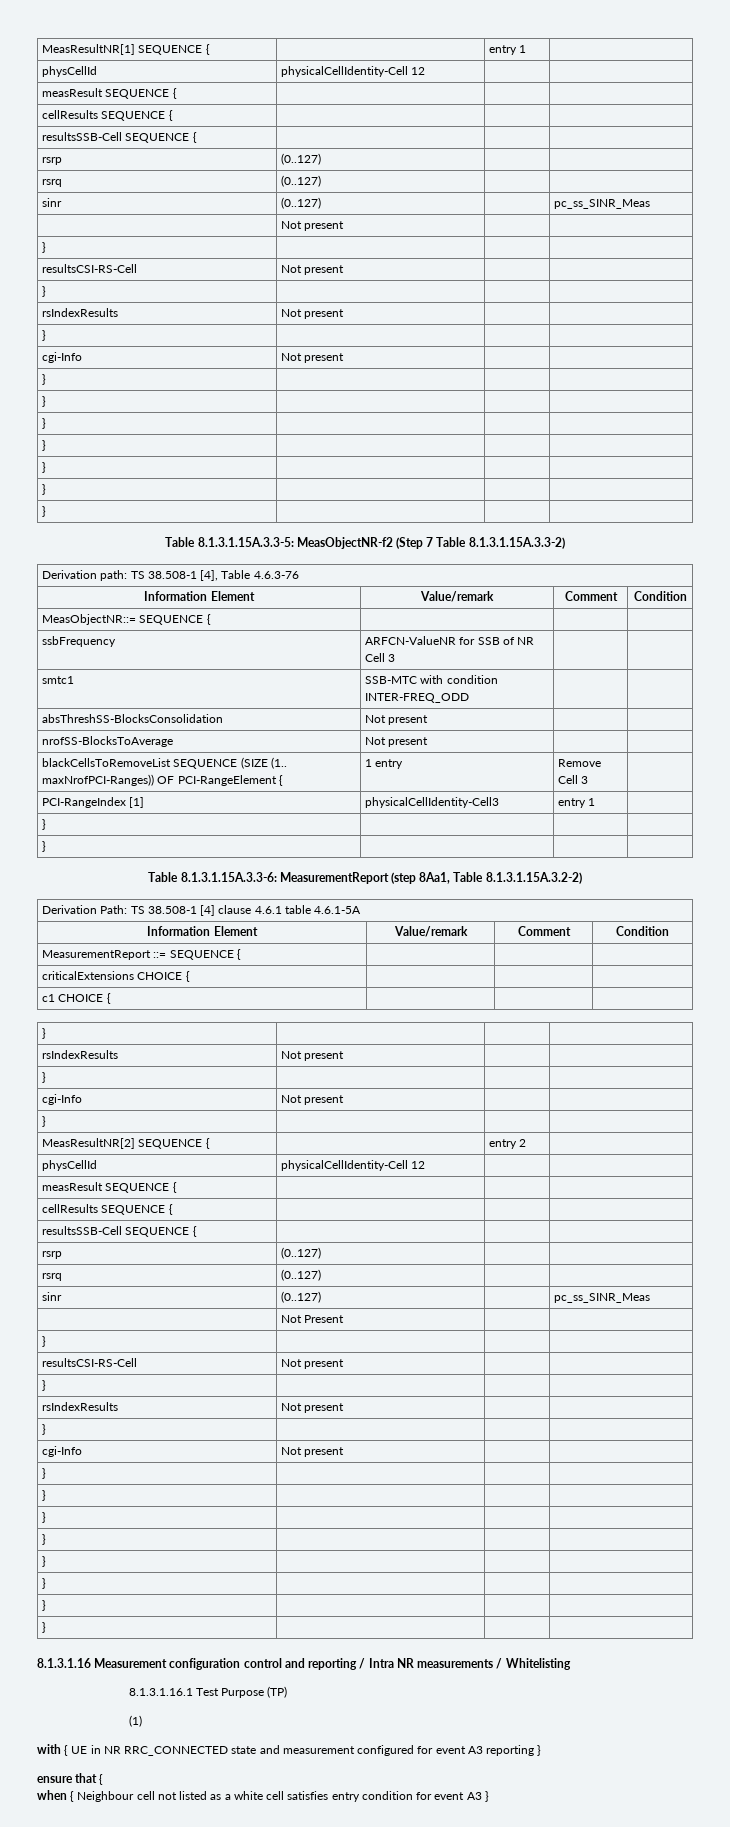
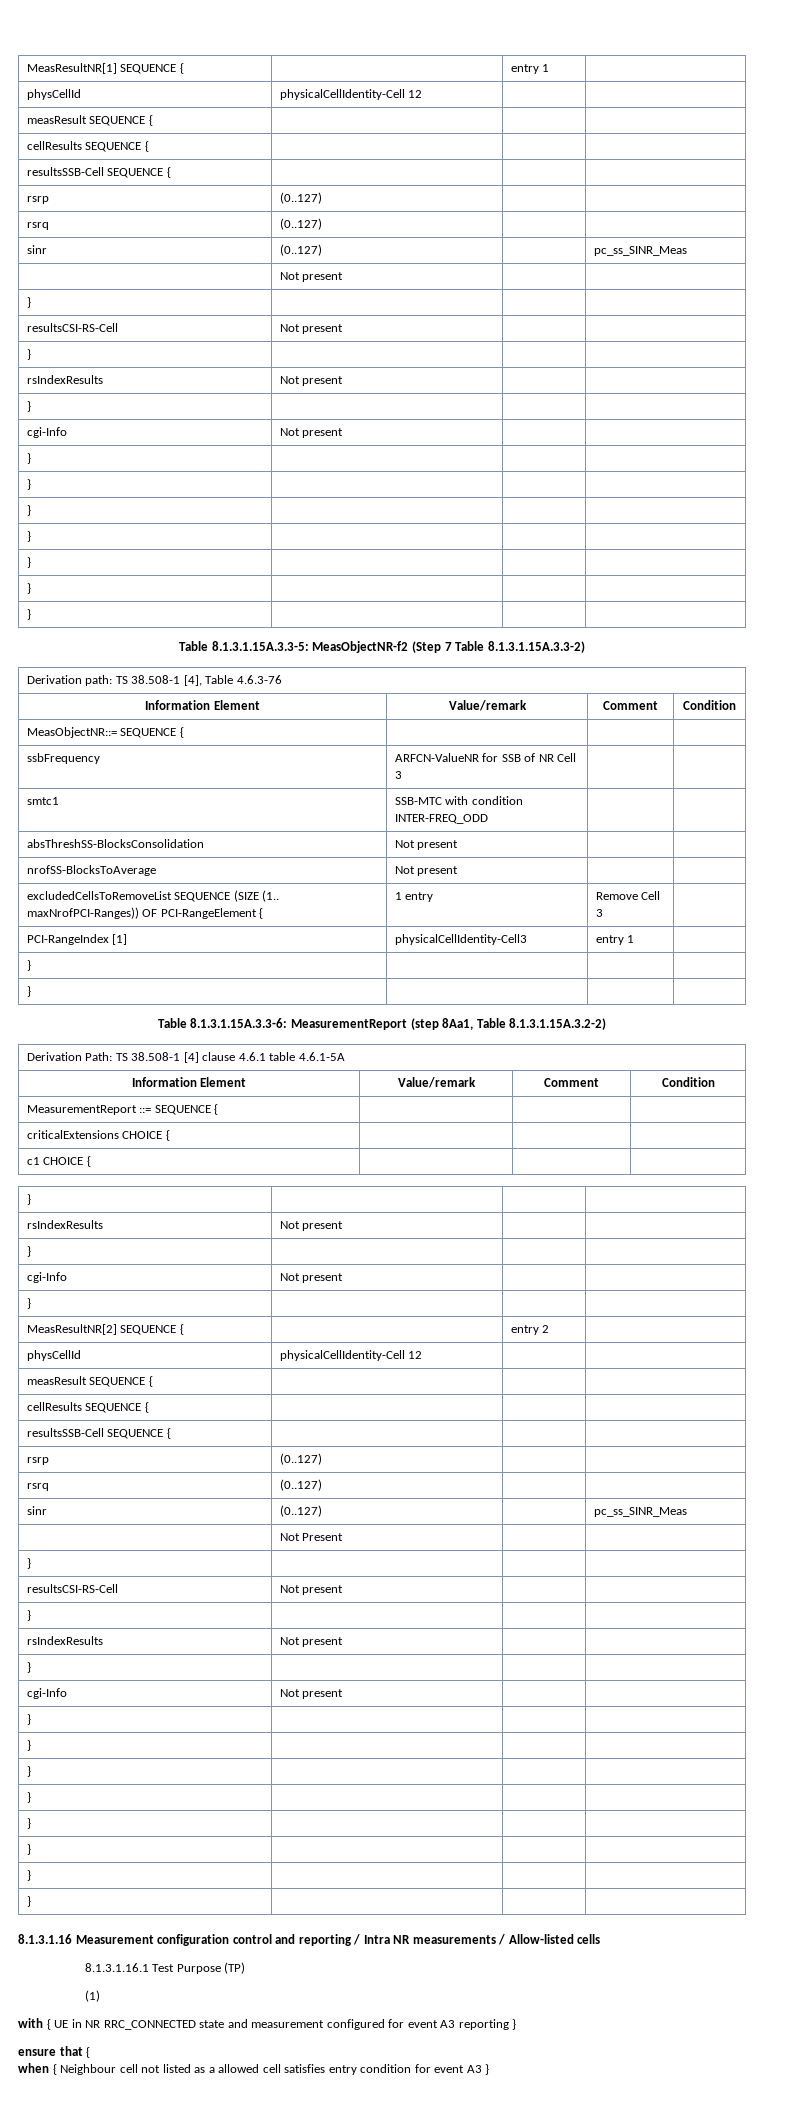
- blackCellsToRemoveList SEQUENCE (SIZE (1.. maxNrofPCI-Ranges)) OF PCI-RangeElement { | 1 entry | Remove Cell 3 |
+ excludedCellsToRemoveList SEQUENCE (SIZE (1.. maxNrofPCI-Ranges)) OF PCI-RangeElement { | 1 entry | Remove Cell 3 |
- 8.1.3.1.16 Measurement configuration control and reporting / Intra NR measurements / Whitelisting
+ 8.1.3.1.16 Measurement configuration control and reporting / Intra NR measurements / Allow-listed cells
- when { Neighbour cell not listed as a white cell satisfies entry condition for event A3 }
+ when { Neighbour cell not listed as a allowed cell satisfies entry condition for event A3 }

